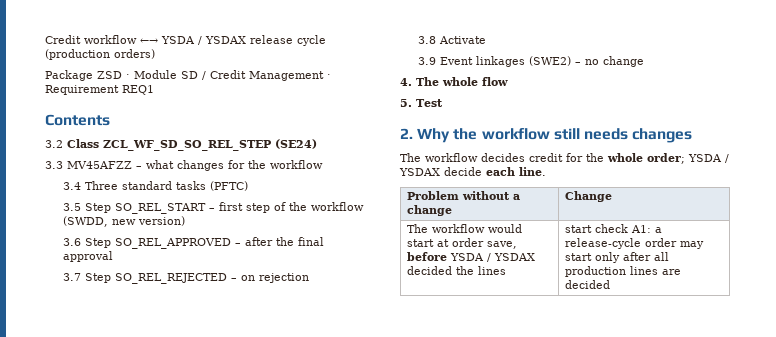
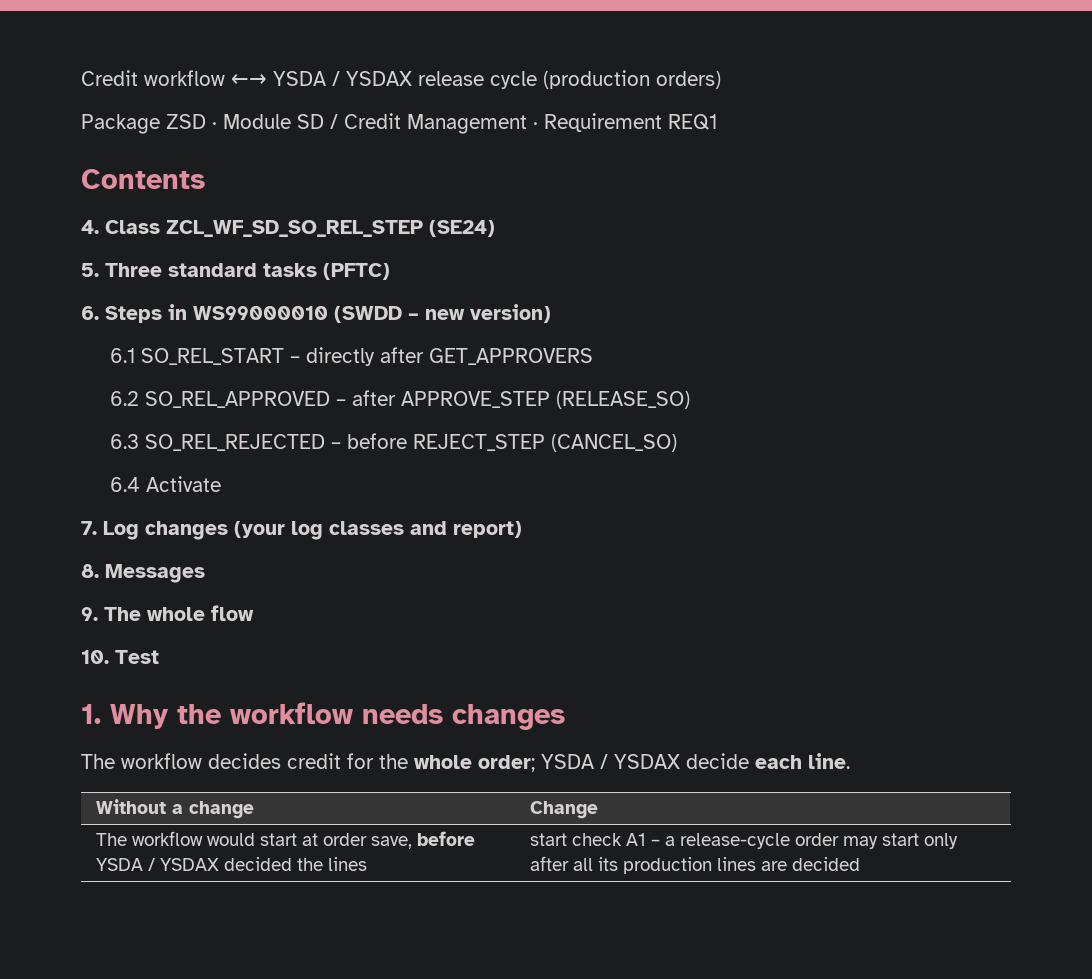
- 3.2 Class ZCL_WF_SD_SO_REL_STEP (SE24)
+ 4. Class ZCL_WF_SD_SO_REL_STEP (SE24)
- 3.3 MV45AFZZ – what changes for the workflow
- 3.4 Three standard tasks (PFTC)
- 3.5 Step SO_REL_START – first step of the workflow (SWDD, new version)
- 3.6 Step SO_REL_APPROVED – after the final approval
- 3.7 Step SO_REL_REJECTED – on rejection
- 3.8 Activate
- 3.9 Event linkages (SWE2) – no change
- 4. The whole flow
+ 5. Three standard tasks (PFTC)
+ 6. Steps in WS99000010 (SWDD – new version)
+ 6.1 SO_REL_START – directly after GET_APPROVERS
+ 6.2 SO_REL_APPROVED – after APPROVE_STEP (RELEASE_SO)
+ 6.3 SO_REL_REJECTED – before REJECT_STEP (CANCEL_SO)
+ 6.4 Activate
+ 7. Log changes (your log classes and report)
+ 8. Messages
+ 9. The whole flow
- 5. Test
+ 10. Test
- 2. Why the workflow still needs changes
+ 1. Why the workflow needs changes
- Problem without a change | Change
+ Without a change | Change
- The workflow would start at order save, before YSDA / YSDAX decided the lines | start check A1: a release-cycle order may start only after all production lines are decided
+ The workflow would start at order save, before YSDA / YSDAX decided the lines | start check A1 – a release-cycle order may start only after all its production lines are decided

